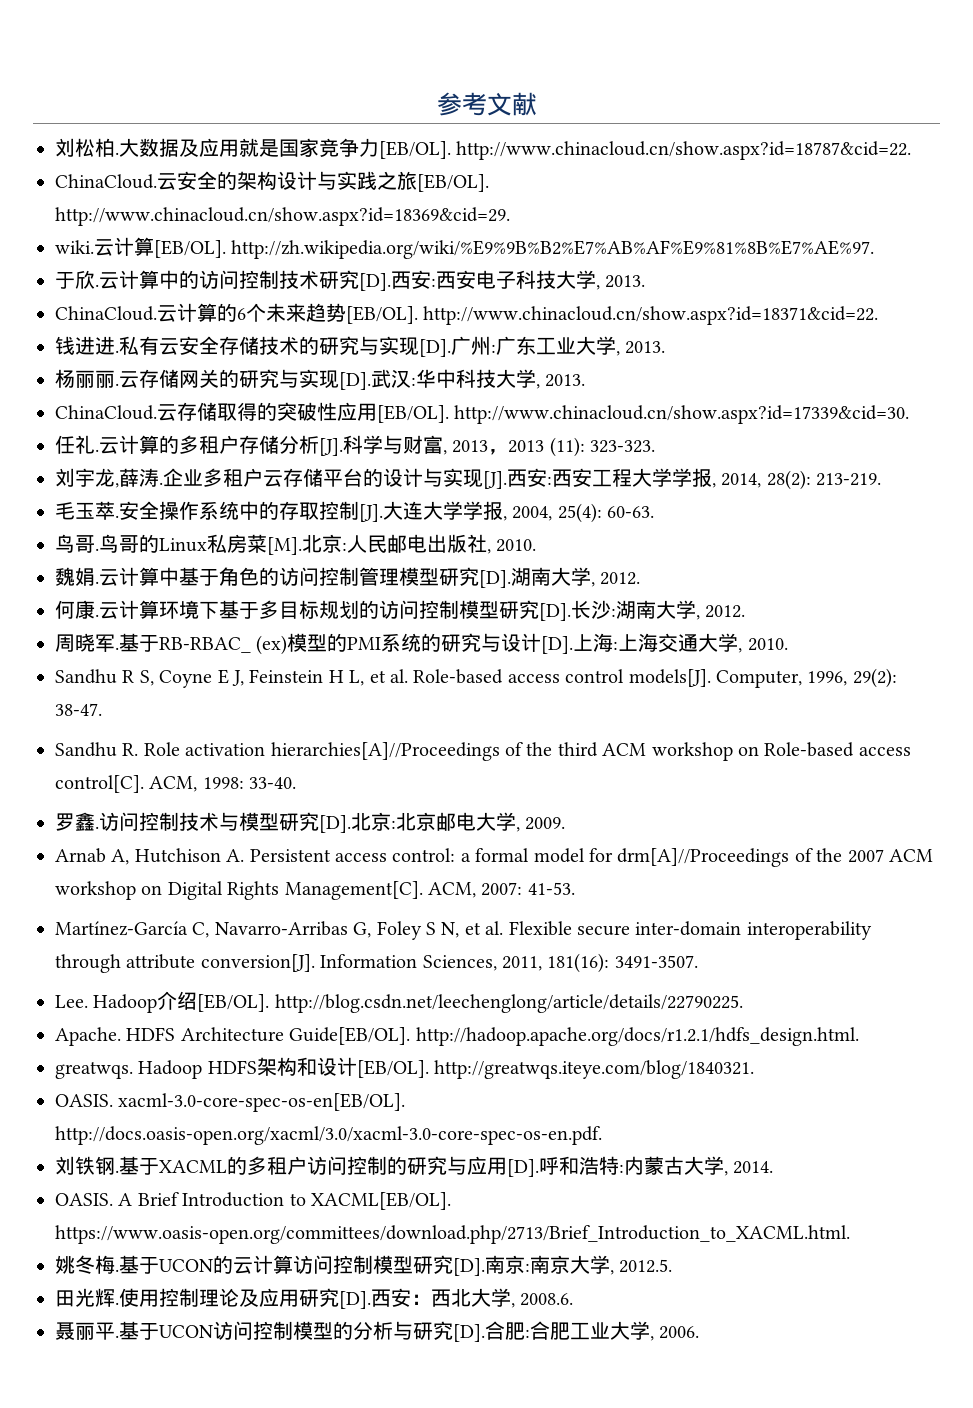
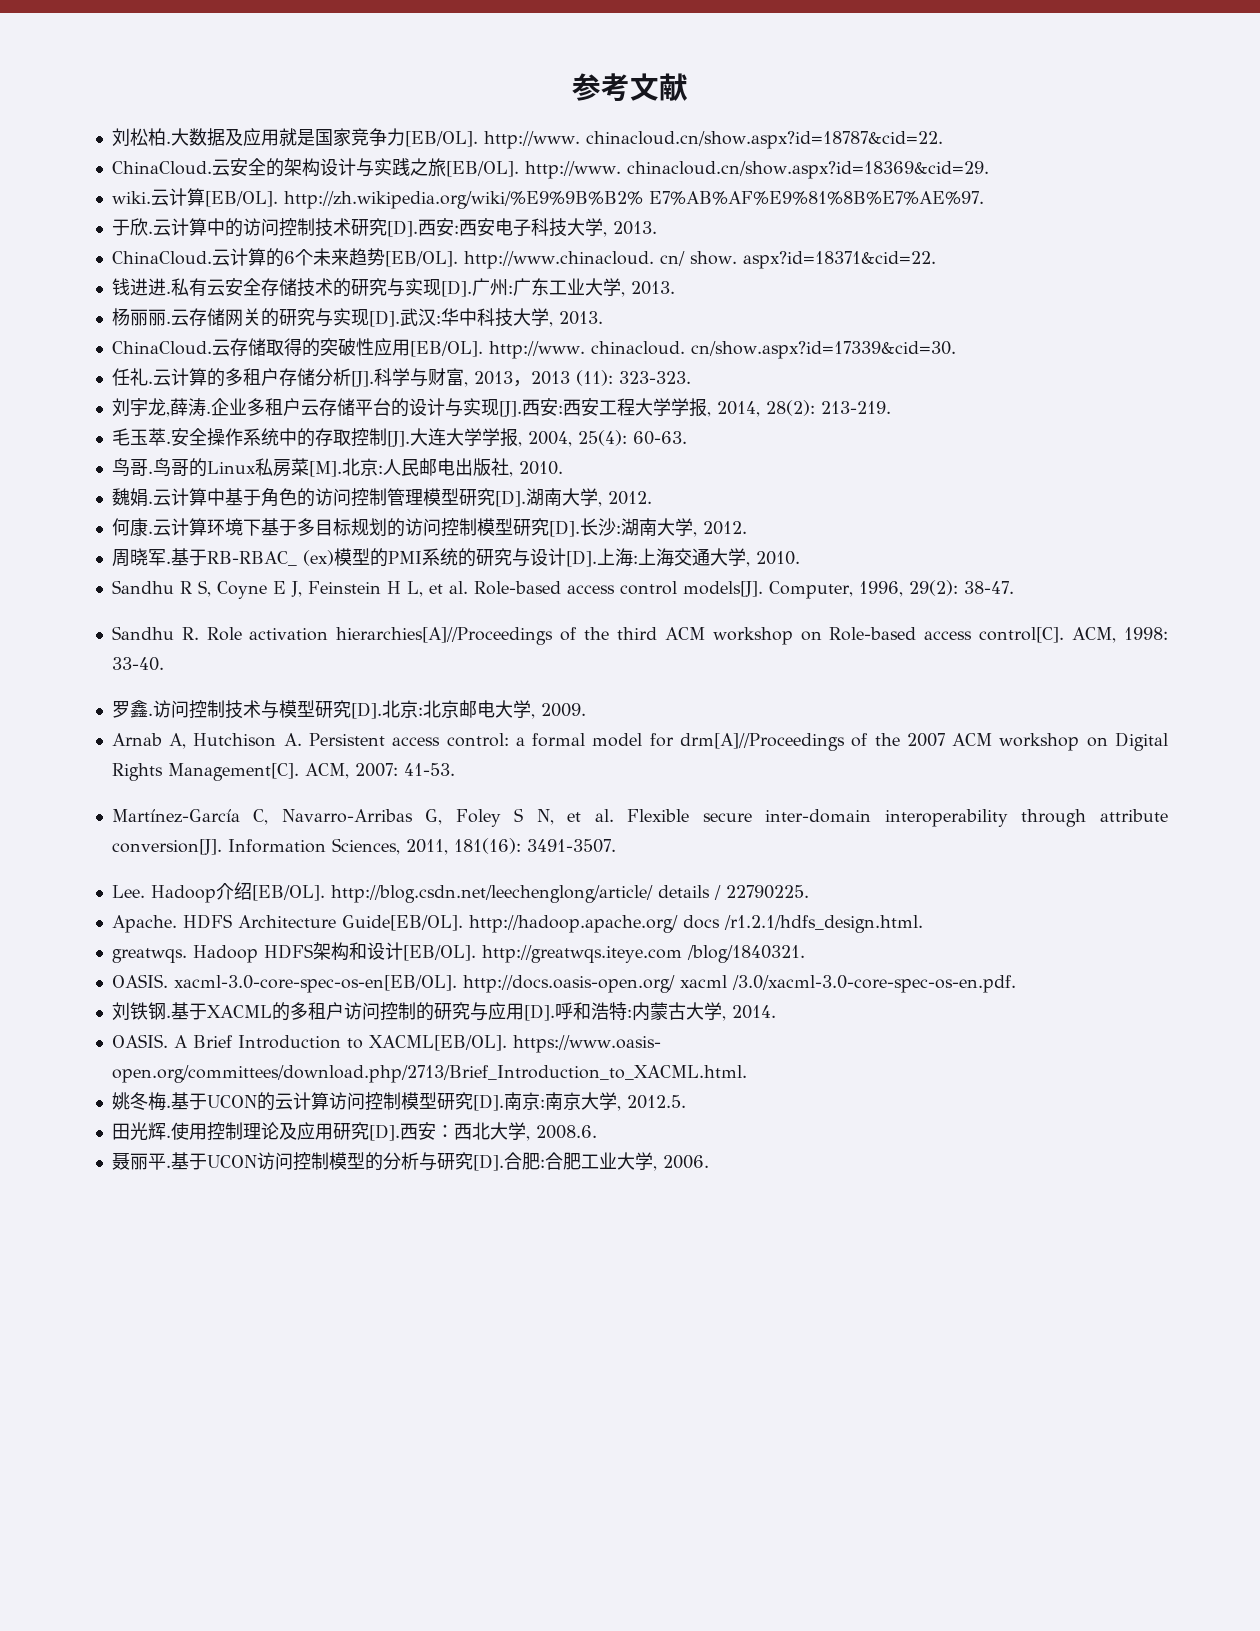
- 大数据及应用就是国家竞争力[EB/OL]. http://www.chinacloud.cn/show.aspx?id=18787&cid=22.
+ 大数据及应用就是国家竞争力[EB/OL]. http://www. chinacloud.cn/show.aspx?id=18787&cid=22.
- 云安全的架构设计与实践之旅[EB/OL]. http://www.chinacloud.cn/show.aspx?id=18369&cid=29.
+ 云安全的架构设计与实践之旅[EB/OL]. http://www. chinacloud.cn/show.aspx?id=18369&cid=29.
- 云计算[EB/OL]. http://zh.wikipedia.org/wiki/%E9%9B%B2%E7%AB%AF%E9%81%8B%E7%AE%97.
+ 云计算[EB/OL]. http://zh.wikipedia.org/wiki/%E9%9B%B2% E7%AB%AF%E9%81%8B%E7%AE%97.
- 云计算的6个未来趋势[EB/OL]. http://www.chinacloud.cn/show.aspx?id=18371&cid=22.
+ 云计算的6个未来趋势[EB/OL]. http://www.chinacloud. cn/ show. aspx?id=18371&cid=22.
- 云存储取得的突破性应用[EB/OL]. http://www.chinacloud.cn/show.aspx?id=17339&cid=30.
+ 云存储取得的突破性应用[EB/OL]. http://www. chinacloud. cn/show.aspx?id=17339&cid=30.
- Lee. Hadoop介绍[EB/OL]. http://blog.csdn.net/leechenglong/article/details/22790225.
+ Lee. Hadoop介绍[EB/OL]. http://blog.csdn.net/leechenglong/article/ details / 22790225.
- HDFS Architecture Guide[EB/OL]. http://hadoop.apache.org/docs/r1.2.1/hdfs_design.html.
+ HDFS Architecture Guide[EB/OL]. http://hadoop.apache.org/ docs /r1.2.1/hdfs_design.html.
- Hadoop HDFS架构和设计[EB/OL]. http://greatwqs.iteye.com/blog/1840321.
+ Hadoop HDFS架构和设计[EB/OL]. http://greatwqs.iteye.com /blog/1840321.
- OASIS. xacml-3.0-core-spec-os-en[EB/OL]. http://docs.oasis-open.org/xacml/3.0/xacml-3.0-core-spec-os-en.pdf.
+ OASIS. xacml-3.0-core-spec-os-en[EB/OL]. http://docs.oasis-open.org/ xacml /3.0/xacml-3.0-core-spec-os-en.pdf.
- A Brief Introduction to XACML[EB/OL]. https://www.oasis-open.org/committees/download.php/2713/Brief_Introduction_to_XACML.html.
+ A Brief Introduction to XACML[EB/OL]. https://www.oasis- open.org/committees/download.php/2713/Brief_Introduction_to_XACML.html.

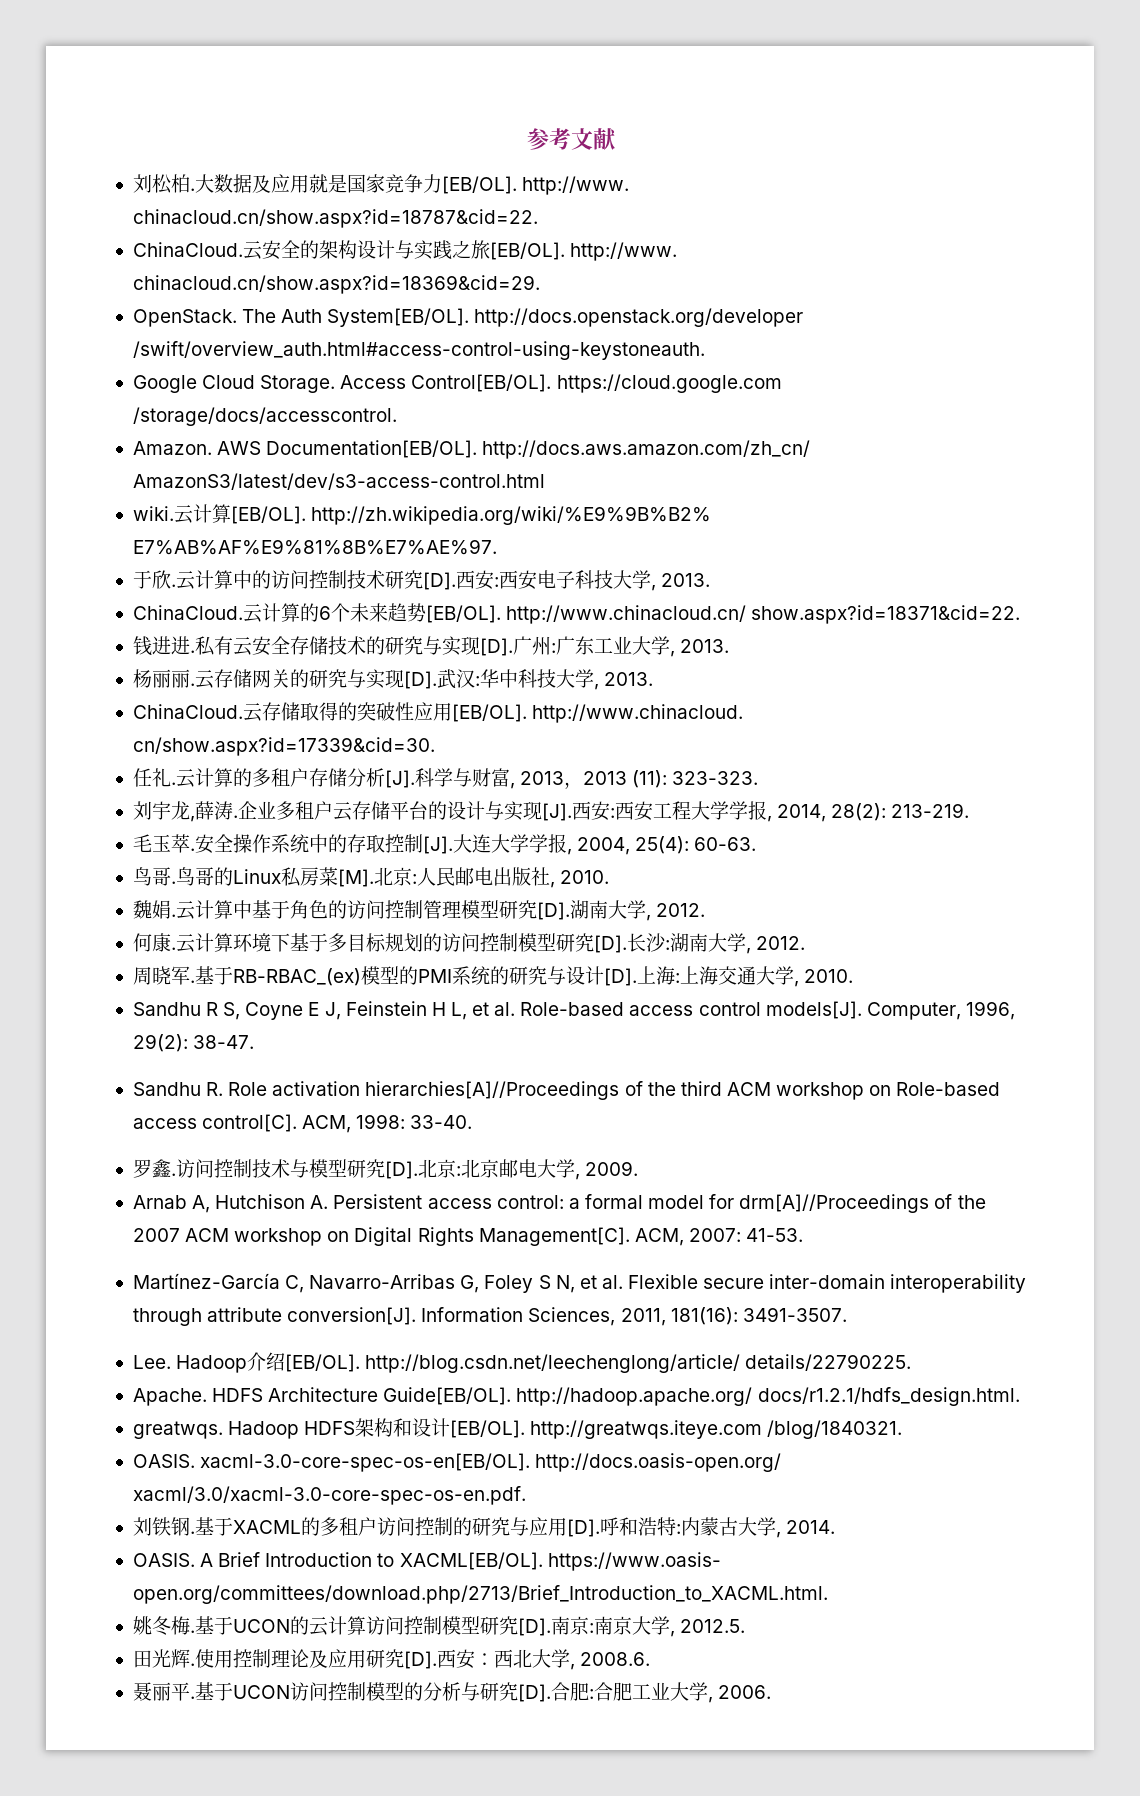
+ OpenStack. The Auth System[EB/OL]. http://docs.openstack.org/developer /swift/overview_auth.html#access-control-using-keystoneauth.
+ Google Cloud Storage. Access Control[EB/OL]. https://cloud.google.com /storage/docs/accesscontrol.
+ Amazon. AWS Documentation[EB/OL]. http://docs.aws.amazon.com/zh_cn/ AmazonS3/latest/dev/s3-access-control.html
- 云计算的6个未来趋势[EB/OL]. http://www.chinacloud. cn/ show. aspx?id=18371&cid=22.
+ 云计算的6个未来趋势[EB/OL]. http://www.chinacloud.cn/ show.aspx?id=18371&cid=22.
- 云存储取得的突破性应用[EB/OL]. http://www. chinacloud. cn/show.aspx?id=17339&cid=30.
+ 云存储取得的突破性应用[EB/OL]. http://www.chinacloud. cn/show.aspx?id=17339&cid=30.
- 基于RB-RBAC_ (ex)模型的PMI系统的研究与设计[D].上海:上海交通大学, 2010.
+ 基于RB-RBAC_(ex)模型的PMI系统的研究与设计[D].上海:上海交通大学, 2010.
- Lee. Hadoop介绍[EB/OL]. http://blog.csdn.net/leechenglong/article/ details / 22790225.
+ Lee. Hadoop介绍[EB/OL]. http://blog.csdn.net/leechenglong/article/ details/22790225.
- HDFS Architecture Guide[EB/OL]. http://hadoop.apache.org/ docs /r1.2.1/hdfs_design.html.
+ HDFS Architecture Guide[EB/OL]. http://hadoop.apache.org/ docs/r1.2.1/hdfs_design.html.
- OASIS. xacml-3.0-core-spec-os-en[EB/OL]. http://docs.oasis-open.org/ xacml /3.0/xacml-3.0-core-spec-os-en.pdf.
+ OASIS. xacml-3.0-core-spec-os-en[EB/OL]. http://docs.oasis-open.org/ xacml/3.0/xacml-3.0-core-spec-os-en.pdf.

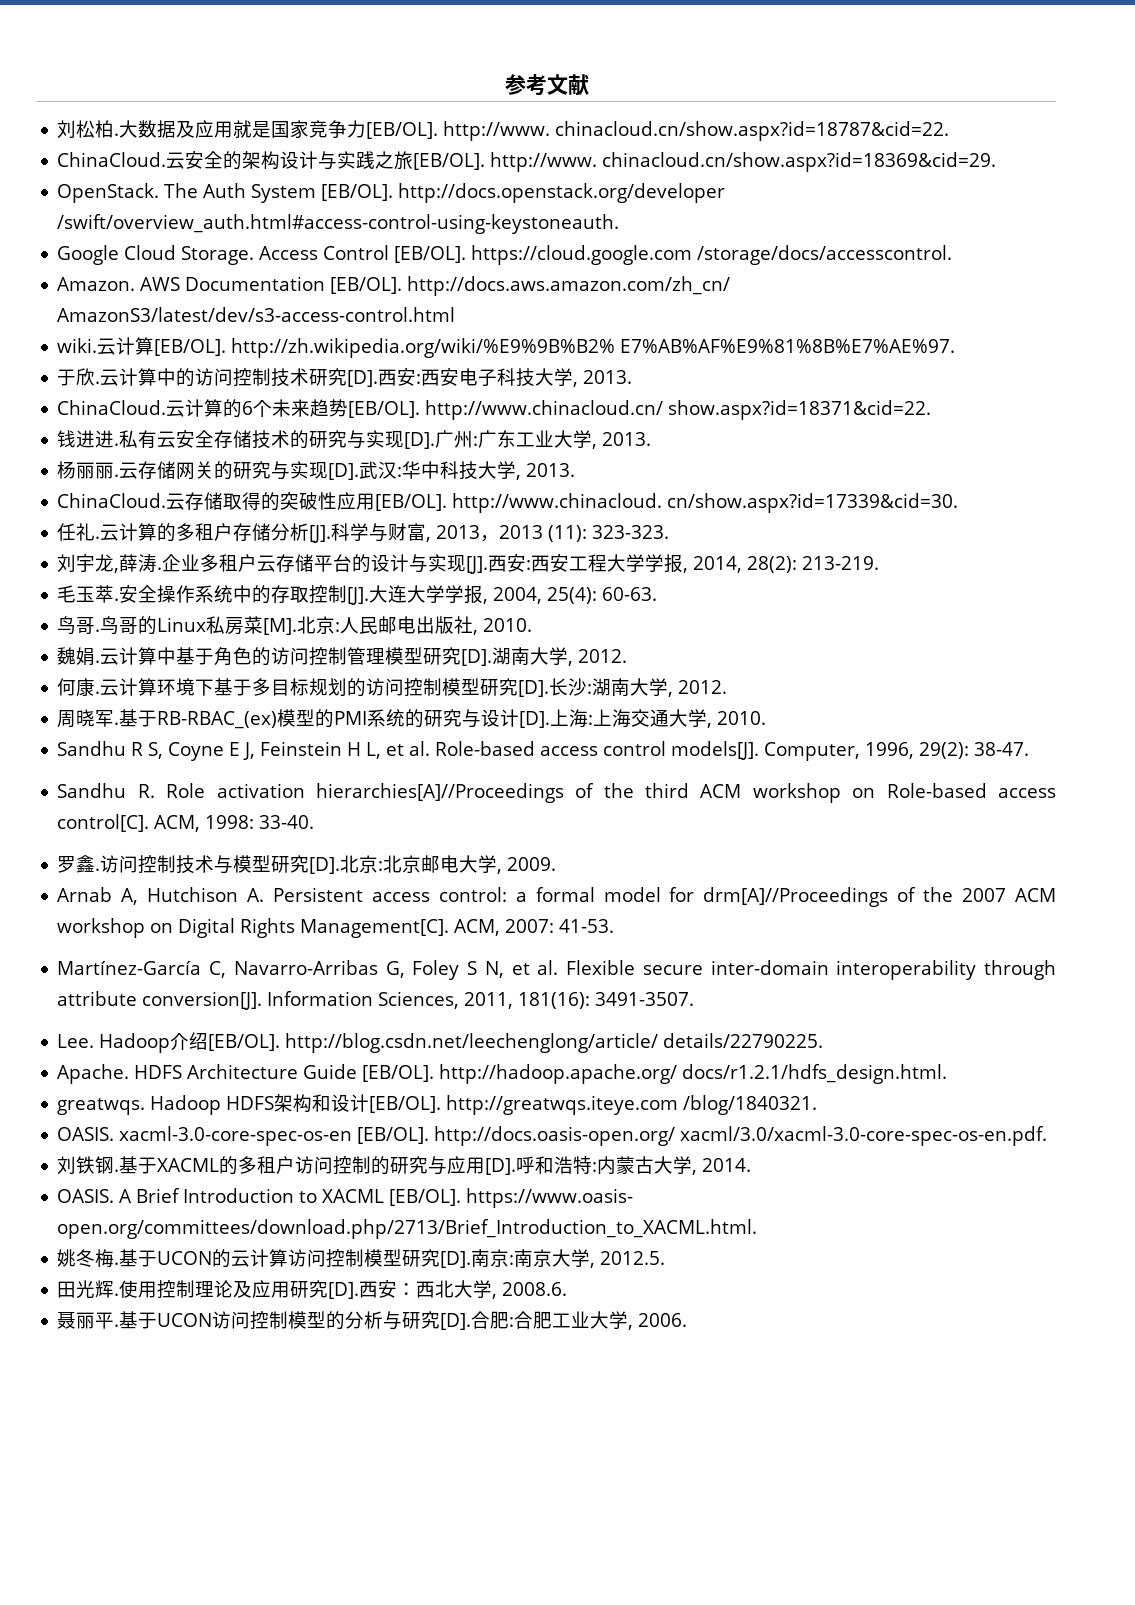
- The Auth System[EB/OL]. http://docs.openstack.org/developer /swift/overview_auth.html#access-control-using-keystoneauth.
+ The Auth System [EB/OL]. http://docs.openstack.org/developer /swift/overview_auth.html#access-control-using-keystoneauth.
- Access Control[EB/OL]. https://cloud.google.com /storage/docs/accesscontrol.
+ Access Control [EB/OL]. https://cloud.google.com /storage/docs/accesscontrol.
- AWS Documentation[EB/OL]. http://docs.aws.amazon.com/zh_cn/ AmazonS3/latest/dev/s3-access-control.html
+ AWS Documentation [EB/OL]. http://docs.aws.amazon.com/zh_cn/ AmazonS3/latest/dev/s3-access-control.html
- HDFS Architecture Guide[EB/OL]. http://hadoop.apache.org/ docs/r1.2.1/hdfs_design.html.
+ HDFS Architecture Guide [EB/OL]. http://hadoop.apache.org/ docs/r1.2.1/hdfs_design.html.
- OASIS. xacml-3.0-core-spec-os-en[EB/OL]. http://docs.oasis-open.org/ xacml/3.0/xacml-3.0-core-spec-os-en.pdf.
+ OASIS. xacml-3.0-core-spec-os-en [EB/OL]. http://docs.oasis-open.org/ xacml/3.0/xacml-3.0-core-spec-os-en.pdf.
- A Brief Introduction to XACML[EB/OL]. https://www.oasis- open.org/committees/download.php/2713/Brief_Introduction_to_XACML.html.
+ A Brief Introduction to XACML [EB/OL]. https://www.oasis- open.org/committees/download.php/2713/Brief_Introduction_to_XACML.html.

